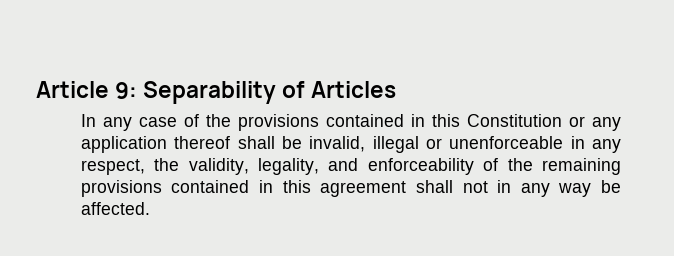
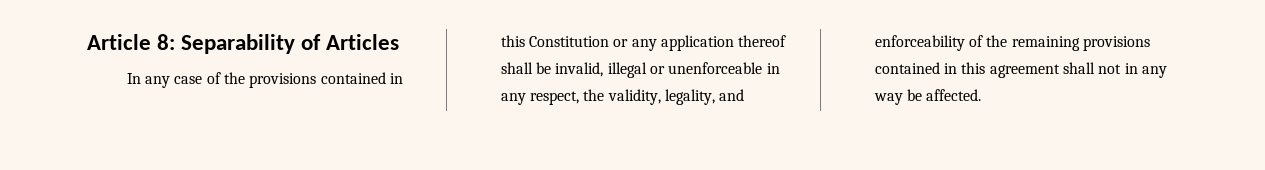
- Article 9: Separability of Articles
+ Article 8: Separability of Articles

